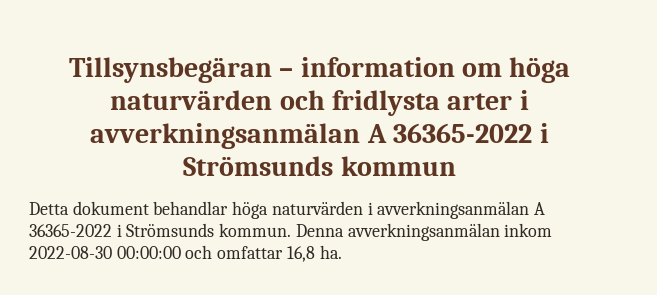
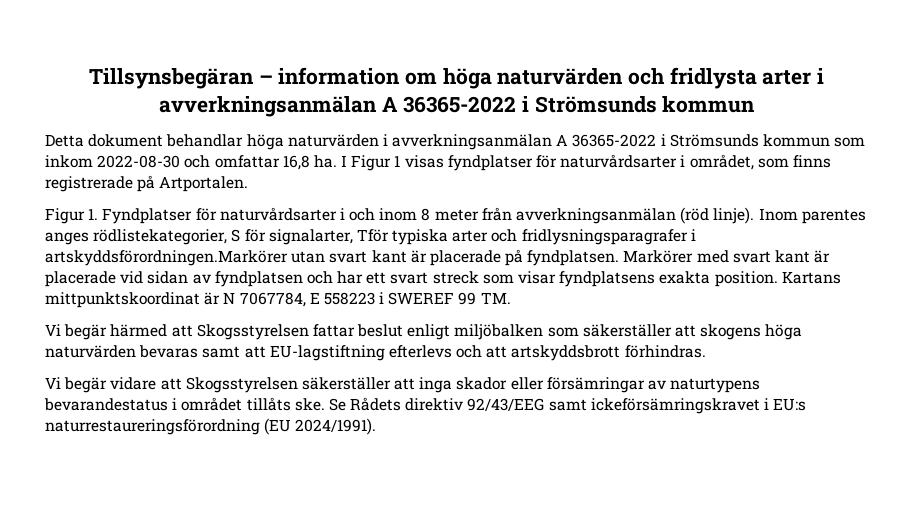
- Detta dokument behandlar höga naturvärden i avverkningsanmälan A 36365-2022 i Strömsunds kommun. Denna avverkningsanmälan inkom 2022-08-30 00:00:00 och omfattar 16,8 ha.
+ Detta dokument behandlar höga naturvärden i avverkningsanmälan A 36365-2022 i Strömsunds kommun som inkom 2022-08-30 och omfattar 16,8 ha.
+ I Figur 1 visas fyndplatser för naturvårdsarter i området, som finns registrerade på Artportalen.
+ Figur 1. Fyndplatser för naturvårdsarter i och inom 8 meter från avverkningsanmälan (röd linje). Inom parentes anges rödlistekategorier, S för signalarter, Tför typiska arter och fridlysningsparagrafer i artskyddsförordningen.Markörer utan svart kant är placerade på fyndplatsen. Markörer med svart kant är placerade vid sidan av fyndplatsen och har ett svart streck som visar fyndplatsens exakta position. Kartans mittpunktskoordinat är N 7067784, E 558223 i SWEREF 99 TM.
+ Vi begär härmed att Skogsstyrelsen fattar beslut enligt miljöbalken som säkerställer att skogens höga naturvärden bevaras samt att EU-lagstiftning efterlevs och att artskyddsbrott förhindras.
+ Vi begär vidare att Skogsstyrelsen säkerställer att inga skador eller försämringar av naturtypens bevarandestatus i området tillåts ske. Se Rådets direktiv 92/43/EEG samt ickeförsämringskravet i EU:s naturrestaureringsförordning (EU 2024/1991).

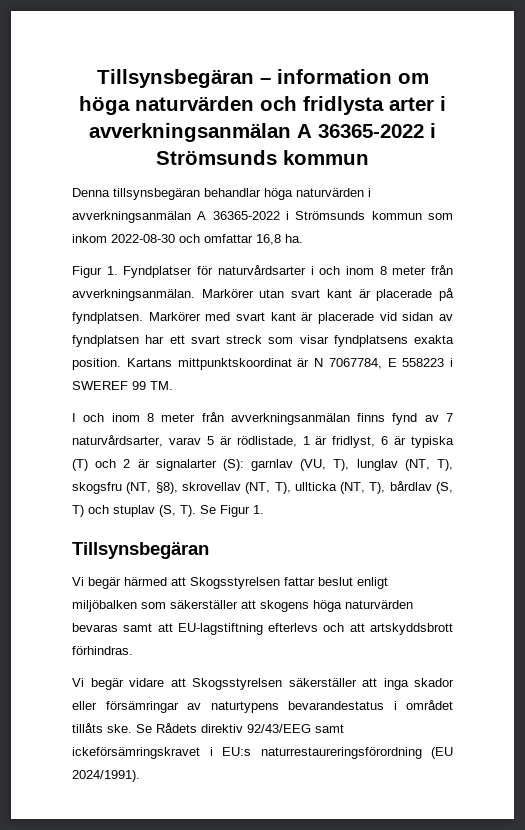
- Detta dokument behandlar höga naturvärden i avverkningsanmälan A 36365-2022 i Strömsunds kommun som inkom 2022-08-30 och omfattar 16,8 ha. I Figur 1 visas fyndplatser för naturvårdsarter i området, som finns registrerade på Artportalen.
+ Denna tillsynsbegäran behandlar höga naturvärden i avverkningsanmälan A 36365-2022 i Strömsunds kommun som inkom 2022-08-30 och omfattar 16,8 ha.
- Figur 1. Fyndplatser för naturvårdsarter i och inom 8 meter från avverkningsanmälan (röd linje). Inom parentes anges rödlistekategorier, S för signalarter, Tför typiska arter och fridlysningsparagrafer i artskyddsförordningen.Markörer utan svart kant är placerade på fyndplatsen.
+ Figur 1. Fyndplatser för naturvårdsarter i och inom 8 meter från avverkningsanmälan. Markörer utan svart kant är placerade på fyndplatsen.
- Markörer med svart kant är placerade vid sidan av fyndplatsen och har ett svart streck som visar fyndplatsens exakta position.
+ Markörer med svart kant är placerade vid sidan av fyndplatsen har ett svart streck som visar fyndplatsens exakta position.
+ I och inom 8 meter från avverkningsanmälan finns fynd av 7 naturvårdsarter, varav 5 är rödlistade, 1 är fridlyst, 6 är typiska (T) och 2 är signalarter (S): garnlav (VU, T), lunglav (NT, T), skogsfru (NT, §8), skrovellav (NT, T), ullticka (NT, T), bårdlav (S, T) och stuplav (S, T). Se Figur 1.
+ Tillsynsbegäran

